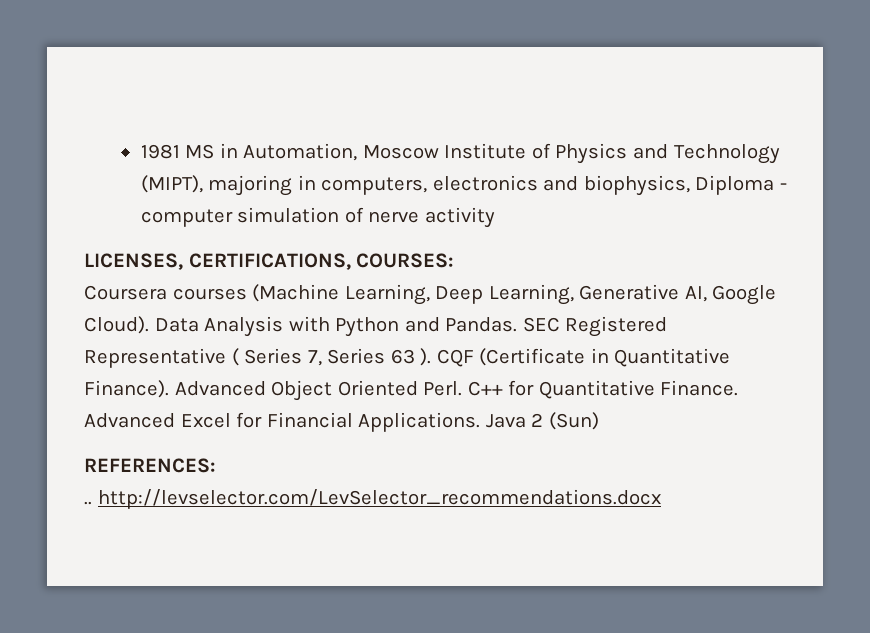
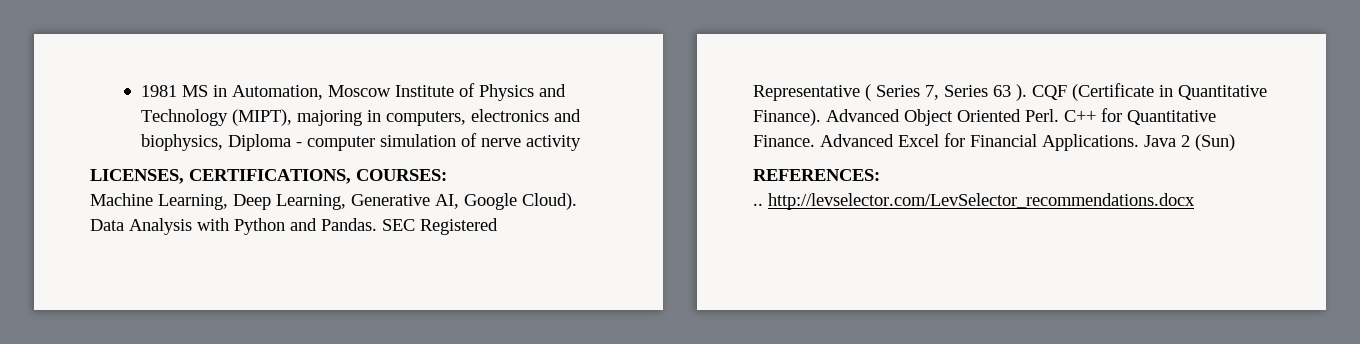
- Coursera courses (Machine Learning, Deep Learning, Generative AI, Google Cloud).
+ Machine Learning, Deep Learning, Generative AI, Google Cloud).

